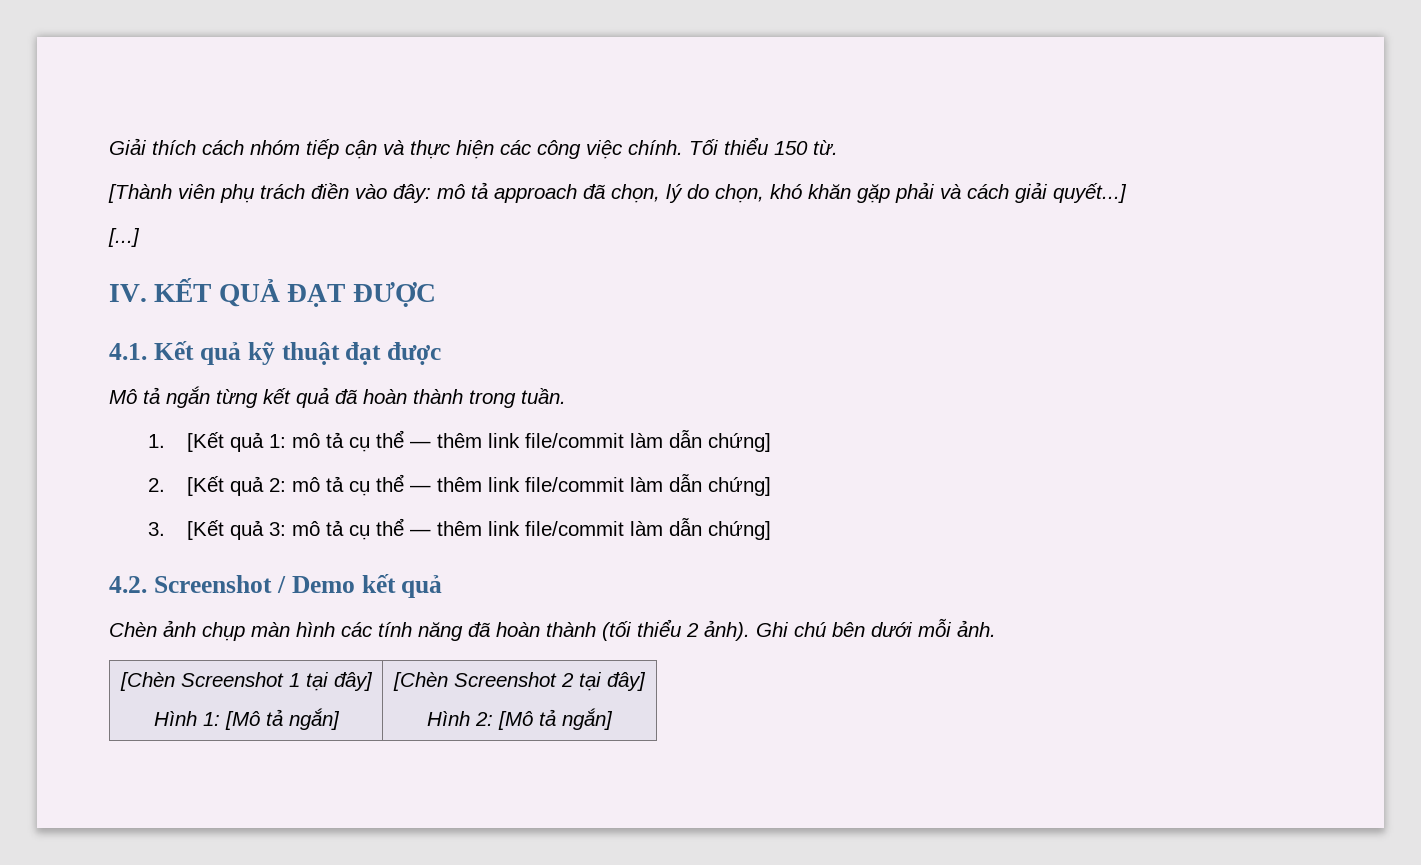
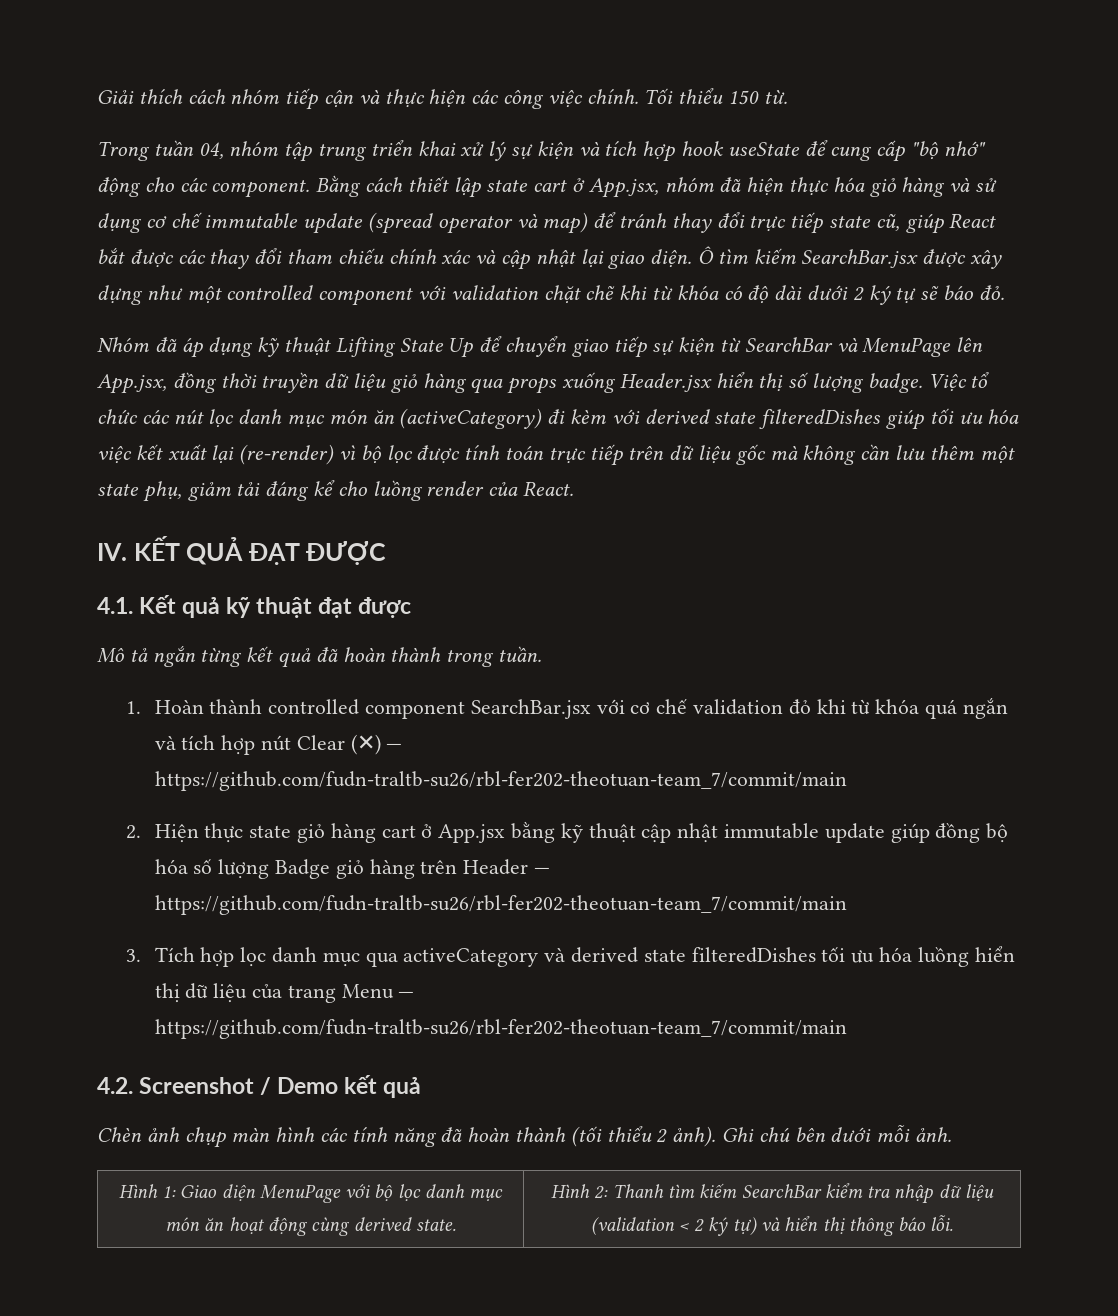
- [Thành viên phụ trách điền vào đây: mô tả approach đã chọn, lý do chọn, khó khăn gặp phải và cách giải quyết...]
- [...]
+ Trong tuần 04, nhóm tập trung triển khai xử lý sự kiện và tích hợp hook useState để cung cấp "bộ nhớ" động cho các component. Bằng cách thiết lập state cart ở App.jsx, nhóm đã hiện thực hóa giỏ hàng và sử dụng cơ chế immutable update (spread operator và map) để tránh thay đổi trực tiếp state cũ, giúp React bắt được các thay đổi tham chiếu chính xác và cập nhật lại giao diện. Ô tìm kiếm SearchBar.jsx được xây dựng như một controlled component với validation chặt chẽ khi từ khóa có độ dài dưới 2 ký tự sẽ báo đỏ.
+ Nhóm đã áp dụng kỹ thuật Lifting State Up để chuyển giao tiếp sự kiện từ SearchBar và MenuPage lên App.jsx, đồng thời truyền dữ liệu giỏ hàng qua props xuống Header.jsx hiển thị số lượng badge. Việc tổ chức các nút lọc danh mục món ăn (activeCategory) đi kèm với derived state filteredDishes giúp tối ưu hóa việc kết xuất lại (re-render) vì bộ lọc được tính toán trực tiếp trên dữ liệu gốc mà không cần lưu thêm một state phụ, giảm tải đáng kể cho luồng render của React.
- 1. [Kết quả 1: mô tả cụ thể — thêm link file/commit làm dẫn chứng]
- 2. [Kết quả 2: mô tả cụ thể — thêm link file/commit làm dẫn chứng]
- 3. [Kết quả 3: mô tả cụ thể — thêm link file/commit làm dẫn chứng]
+ 1. Hoàn thành controlled component SearchBar.jsx với cơ chế validation đỏ khi từ khóa quá ngắn và tích hợp nút Clear (✕) — https://github.com/fudn-traltb-su26/rbl-fer202-theotuan-team_7/commit/main
+ 2. Hiện thực state giỏ hàng cart ở App.jsx bằng kỹ thuật cập nhật immutable update giúp đồng bộ hóa số lượng Badge giỏ hàng trên Header — https://github.com/fudn-traltb-su26/rbl-fer202-theotuan-team_7/commit/main
+ 3. Tích hợp lọc danh mục qua activeCategory và derived state filteredDishes tối ưu hóa luồng hiển thị dữ liệu của trang Menu — https://github.com/fudn-traltb-su26/rbl-fer202-theotuan-team_7/commit/main
- [Chèn Screenshot 1 tại đây]
- Hình 1: [Mô tả ngắn] | [Chèn Screenshot 2 tại đây]
- Hình 2: [Mô tả ngắn]
+ Hình 1: Giao diện MenuPage với bộ lọc danh mục món ăn hoạt động cùng derived state. | Hình 2: Thanh tìm kiếm SearchBar kiểm tra nhập dữ liệu (validation < 2 ký tự) và hiển thị thông báo lỗi.

